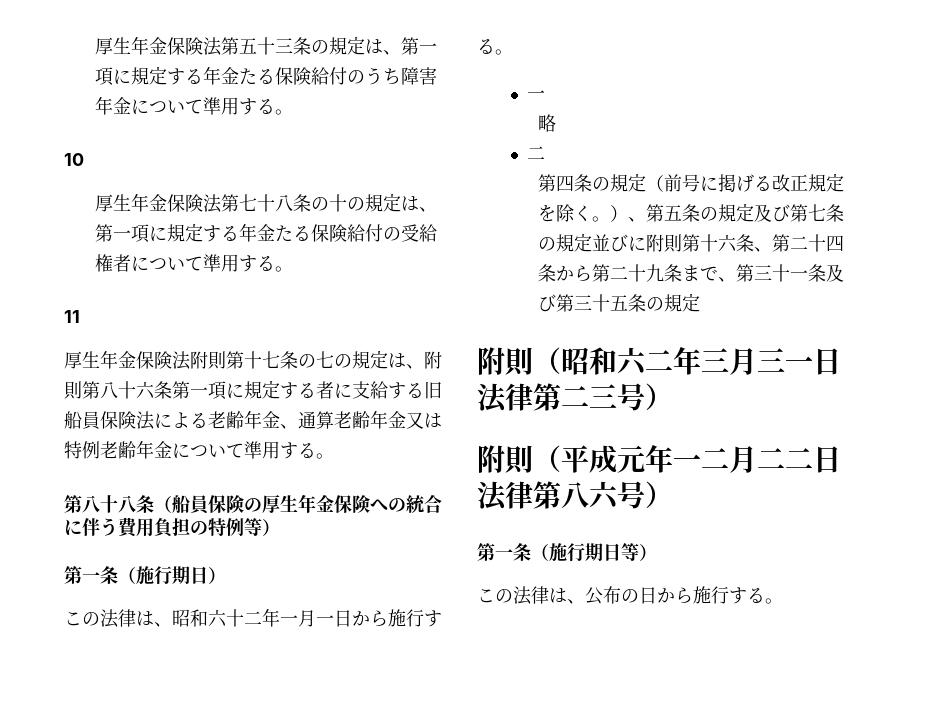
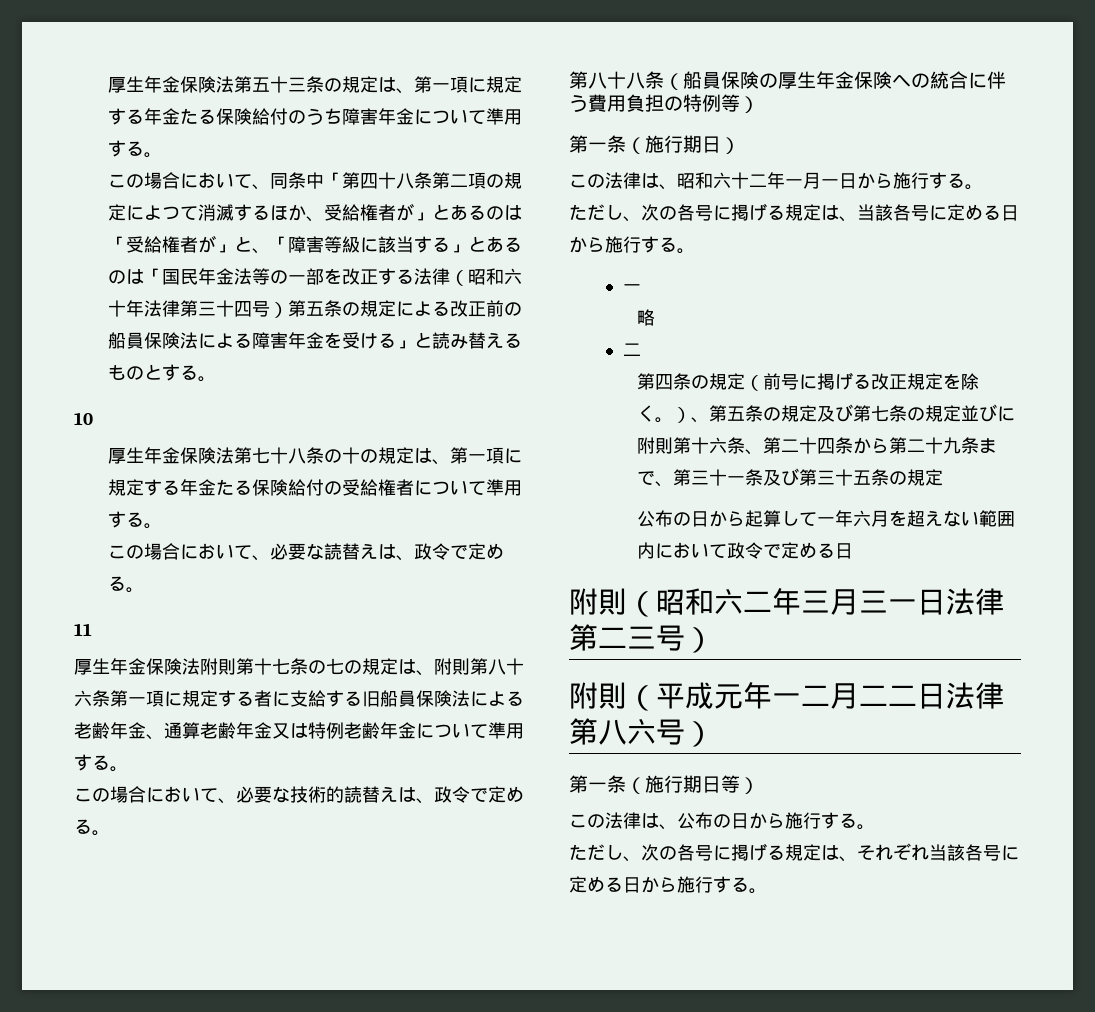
+ この場合において、同条中「第四十八条第二項の規定によつて消滅するほか、受給権者が」とあるのは「受給権者が」と、「障害等級に該当する」とあるのは「国民年金法等の一部を改正する法律（昭和六十年法律第三十四号）第五条の規定による改正前の船員保険法による障害年金を受ける」と読み替えるものとする。
+ この場合において、必要な読替えは、政令で定める。
+ この場合において、必要な技術的読替えは、政令で定める。
+ ただし、次の各号に掲げる規定は、当該各号に定める日から施行する。
+ 公布の日から起算して一年六月を超えない範囲内において政令で定める日
+ ただし、次の各号に掲げる規定は、それぞれ当該各号に定める日から施行する。

